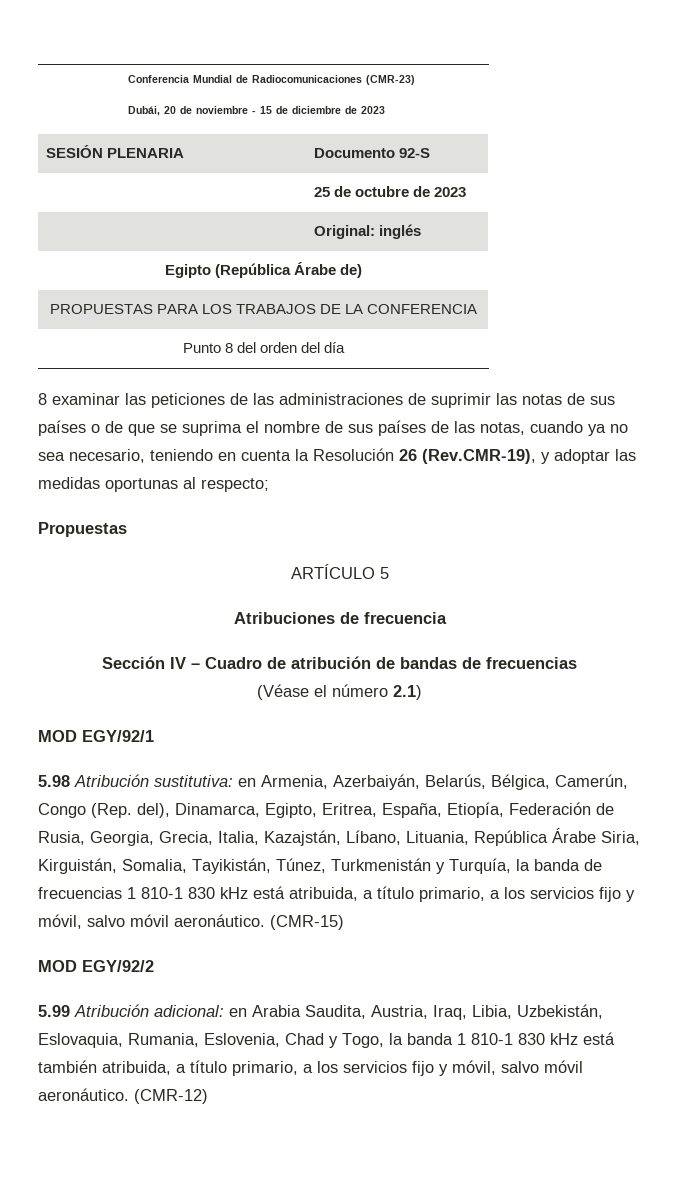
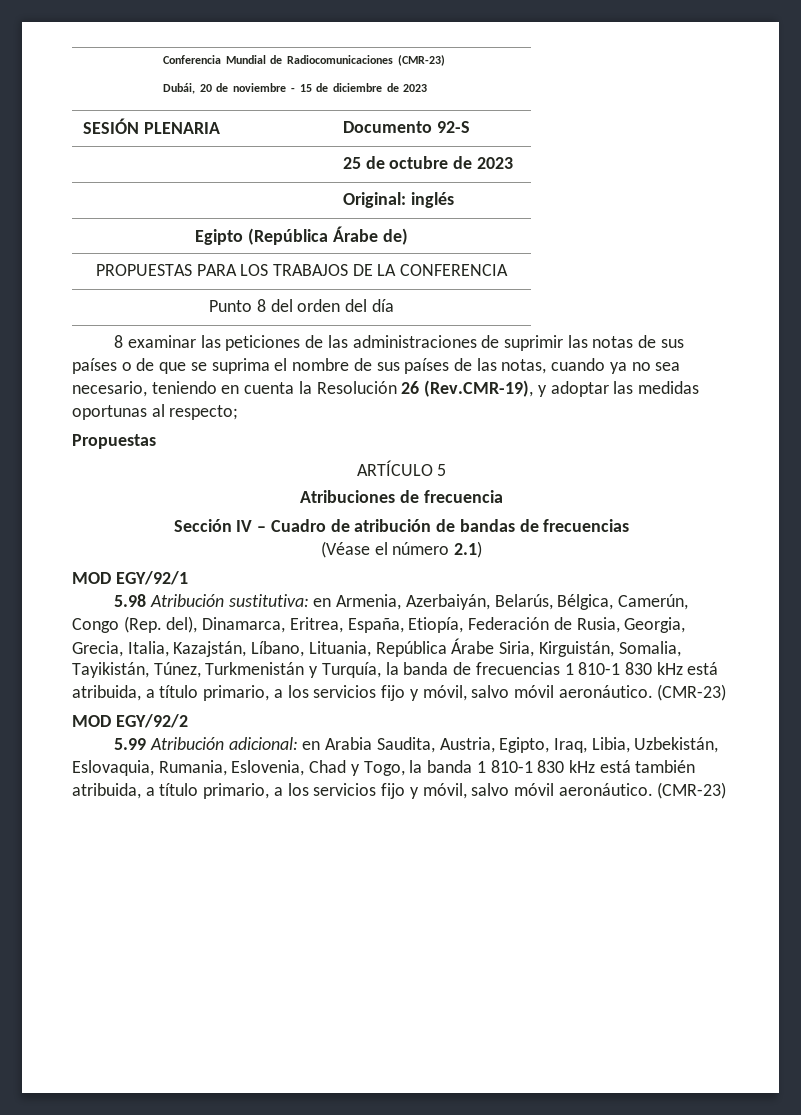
- 5.98 Atribución sustitutiva: en Armenia, Azerbaiyán, Belarús, Bélgica, Camerún, Congo (Rep. del), Dinamarca, Egipto, Eritrea, España, Etiopía, Federación de Rusia, Georgia, Grecia, Italia, Kazajstán, Líbano, Lituania, República Árabe Siria, Kirguistán, Somalia, Tayikistán, Túnez, Turkmenistán y Turquía, la banda de frecuencias 1 810-1 830 kHz está atribuida, a título primario, a los servicios fijo y móvil, salvo móvil aeronáutico. (CMR-15)
+ 5.98 Atribución sustitutiva: en Armenia, Azerbaiyán, Belarús, Bélgica, Camerún, Congo (Rep. del), Dinamarca, Eritrea, España, Etiopía, Federación de Rusia, Georgia, Grecia, Italia, Kazajstán, Líbano, Lituania, República Árabe Siria, Kirguistán, Somalia, Tayikistán, Túnez, Turkmenistán y Turquía, la banda de frecuencias 1 810-1 830 kHz está atribuida, a título primario, a los servicios fijo y móvil, salvo móvil aeronáutico. (CMR-23)
- 5.99 Atribución adicional: en Arabia Saudita, Austria, Iraq, Libia, Uzbekistán, Eslovaquia, Rumania, Eslovenia, Chad y Togo, la banda 1 810-1 830 kHz está también atribuida, a título primario, a los servicios fijo y móvil, salvo móvil aeronáutico. (CMR-12)
+ 5.99 Atribución adicional: en Arabia Saudita, Austria, Egipto, Iraq, Libia, Uzbekistán, Eslovaquia, Rumania, Eslovenia, Chad y Togo, la banda 1 810-1 830 kHz está también atribuida, a título primario, a los servicios fijo y móvil, salvo móvil aeronáutico. (CMR-23)

